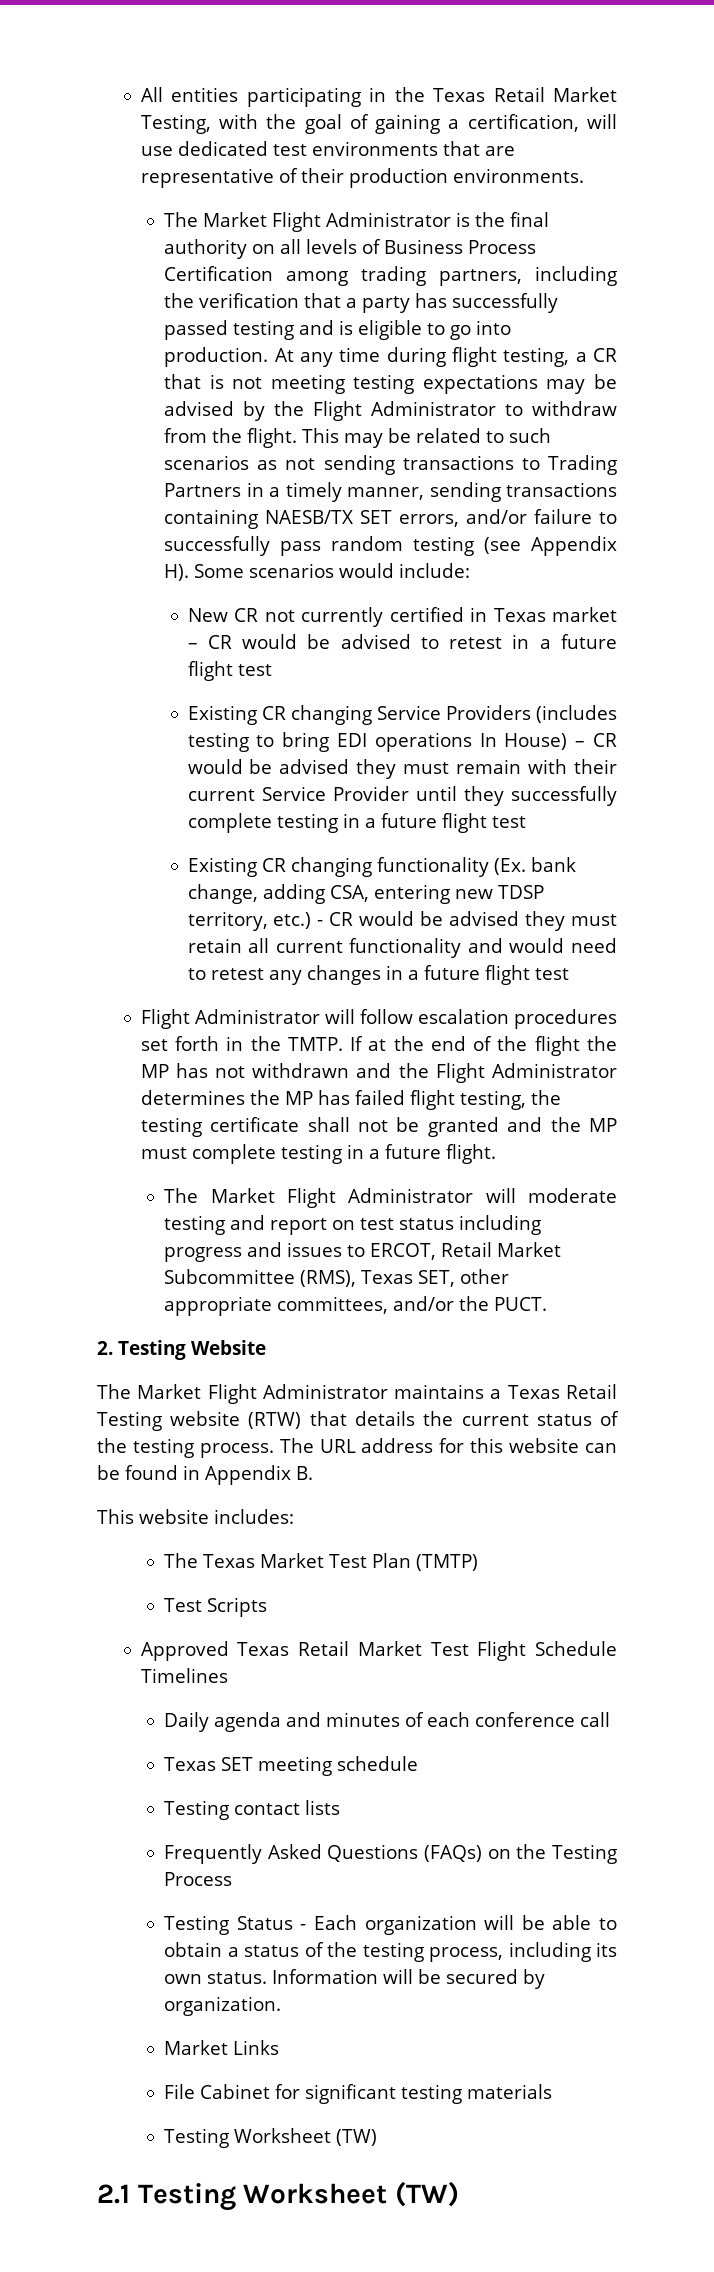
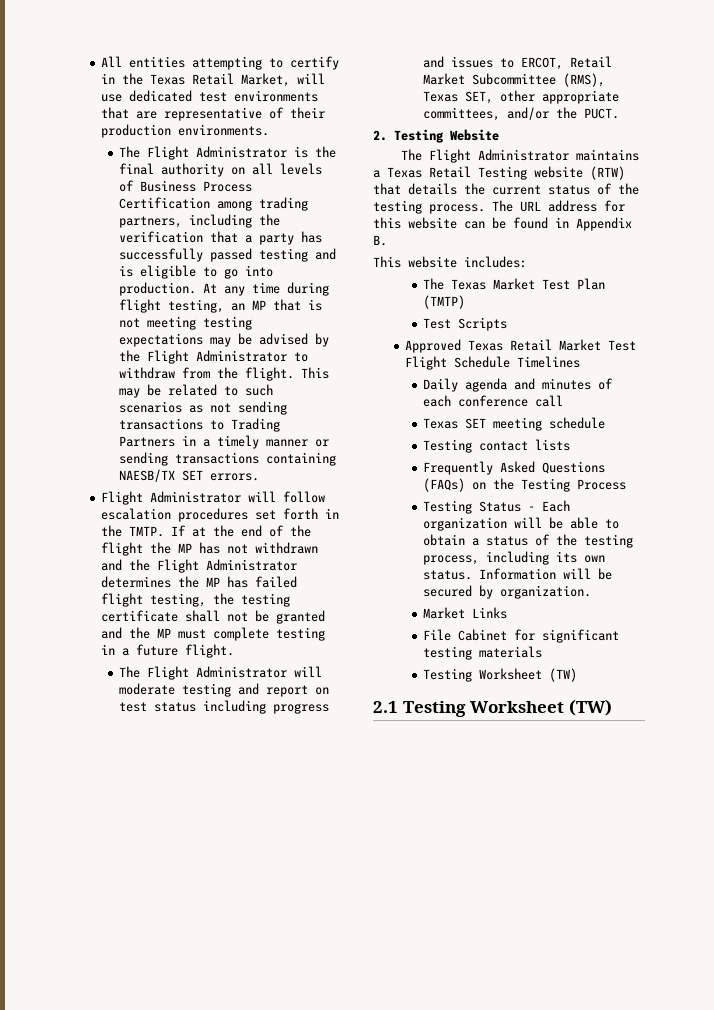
- All entities participating in the Texas Retail Market Testing, with the goal of gaining a certification, will use dedicated test environments that are representative of their production environments.
+ All entities attempting to certify in the Texas Retail Market, will use dedicated test environments that are representative of their production environments.
- The Market Flight Administrator is the final authority on all levels of Business Process Certification among trading partners, including the verification that a party has successfully passed testing and is eligible to go into production.
+ The Flight Administrator is the final authority on all levels of Business Process Certification among trading partners, including the verification that a party has successfully passed testing and is eligible to go into production.
- At any time during flight testing, a CR that is not meeting testing expectations may be advised by the Flight Administrator to withdraw from the flight.
+ At any time during flight testing, an MP that is not meeting testing expectations may be advised by the Flight Administrator to withdraw from the flight.
- This may be related to such scenarios as not sending transactions to Trading Partners in a timely manner, sending transactions containing NAESB/TX SET errors, and/or failure to successfully pass random testing (see Appendix H). Some scenarios would include:
- New CR not currently certified in Texas market – CR would be advised to retest in a future flight test
- Existing CR changing Service Providers (includes testing to bring EDI operations In House) – CR would be advised they must remain with their current Service Provider until they successfully complete testing in a future flight test
- Existing CR changing functionality (Ex. bank change, adding CSA, entering new TDSP territory, etc.) - CR would be advised they must retain all current functionality and would need to retest any changes in a future flight test
+ This may be related to such scenarios as not sending transactions to Trading Partners in a timely manner or sending transactions containing NAESB/TX SET errors.
- The Market Flight Administrator will moderate testing and report on test status including progress and issues to ERCOT, Retail Market Subcommittee (RMS), Texas SET, other appropriate committees, and/or the PUCT.
+ The Flight Administrator will moderate testing and report on test status including progress and issues to ERCOT, Retail Market Subcommittee (RMS), Texas SET, other appropriate committees, and/or the PUCT.
- The Market Flight Administrator maintains a Texas Retail Testing website (RTW) that details the current status of the testing process.
+ The Flight Administrator maintains a Texas Retail Testing website (RTW) that details the current status of the testing process.

